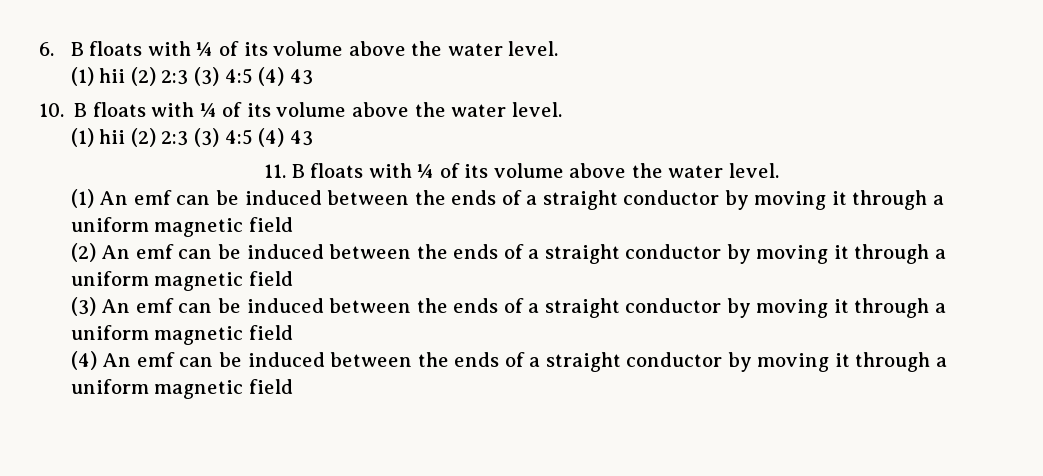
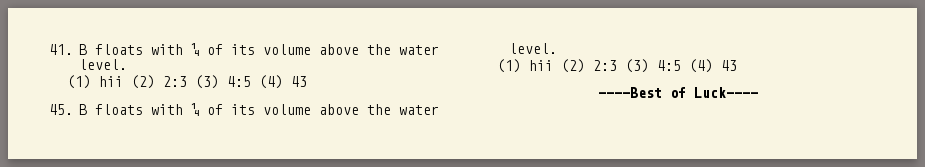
- 6. B floats with ¼ of its volume above the water level.
+ 41. B floats with ¼ of its volume above the water level.
- 10. B floats with ¼ of its volume above the water level.
+ 45. B floats with ¼ of its volume above the water level.
- 11. B floats with ¼ of its volume above the water level.
- (1) An emf can be induced between the ends of a straight conductor by moving it through a uniform magnetic field
- (2) An emf can be induced between the ends of a straight conductor by moving it through a uniform magnetic field
- (3) An emf can be induced between the ends of a straight conductor by moving it through a uniform magnetic field
- (4) An emf can be induced between the ends of a straight conductor by moving it through a uniform magnetic field
+ ----Best of Luck----

